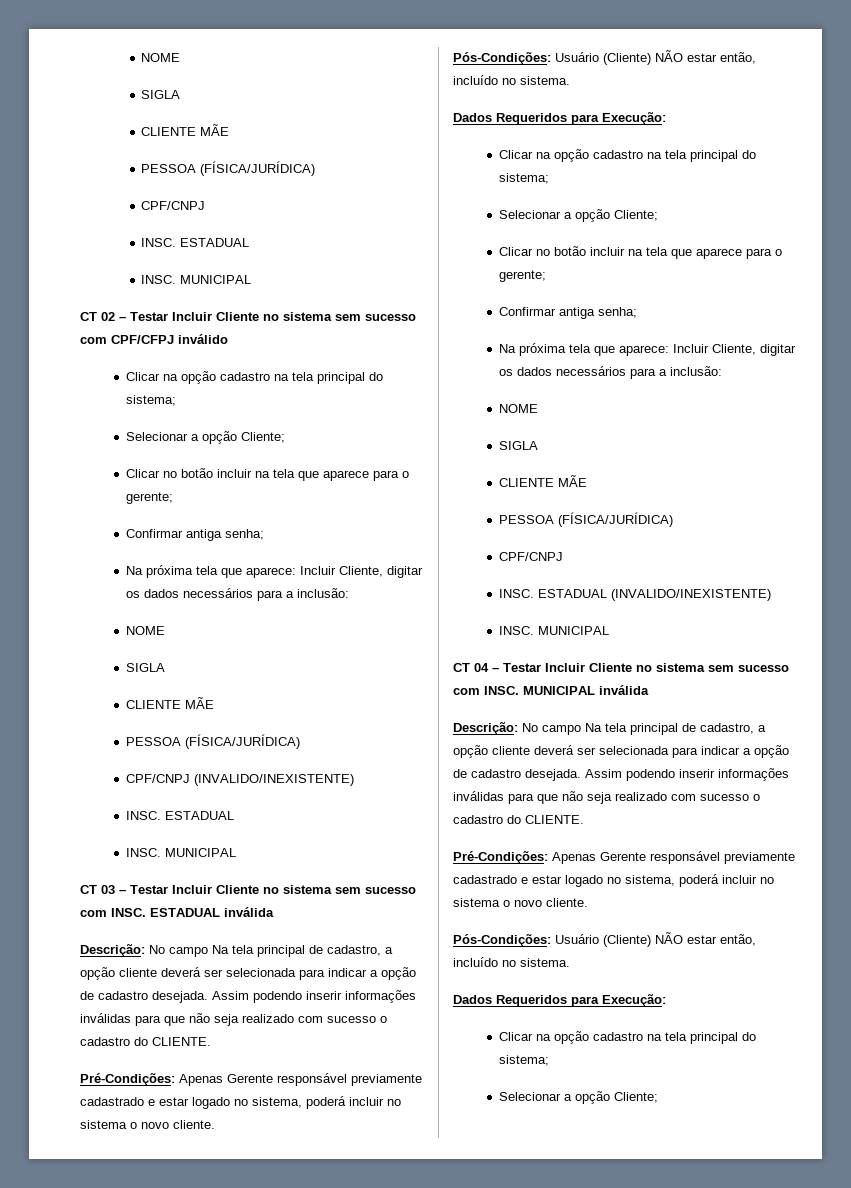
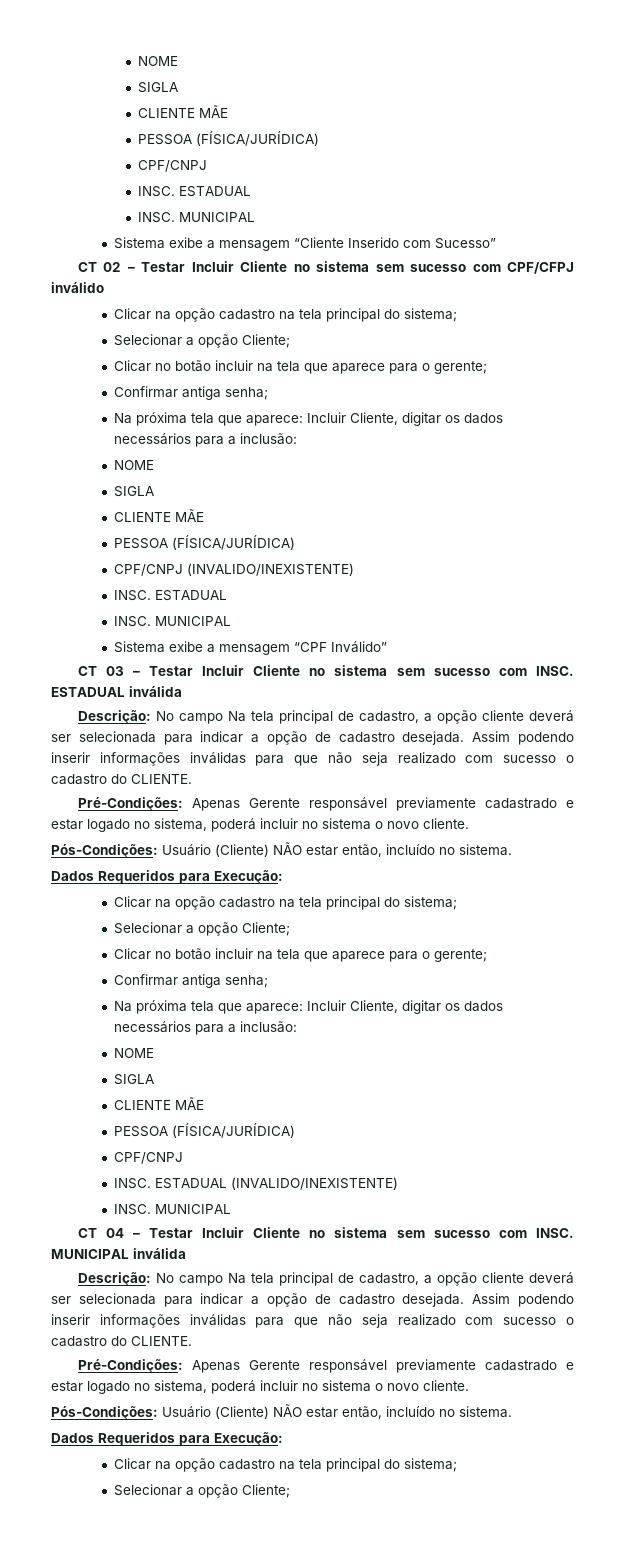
+ Sistema exibe a mensagem “Cliente Inserido com Sucesso”
+ Sistema exibe a mensagem “CPF Inválido”

